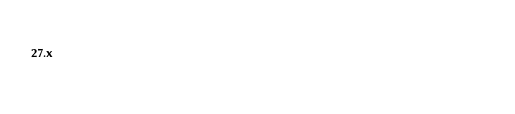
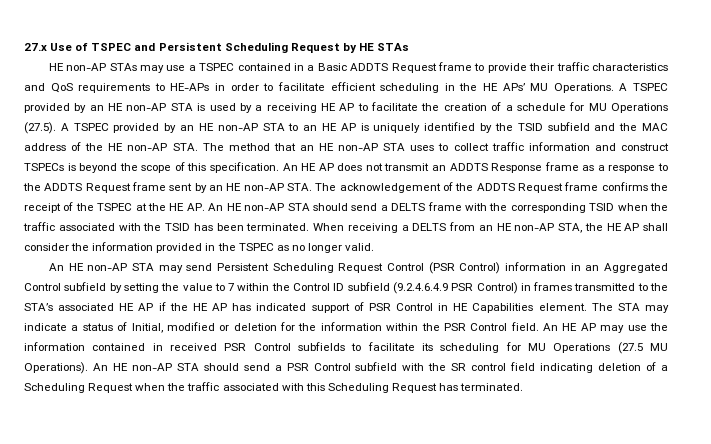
- 27.x
+ 27.x Use of TSPEC and Persistent Scheduling Request by HE STAs
+ HE non-AP STAs may use a TSPEC contained in a Basic ADDTS Request frame to provide their traffic characteristics and QoS requirements to HE-APs in order to facilitate efficient scheduling in the HE APs’ MU Operations. A TSPEC provided by an HE non-AP STA is used by a receiving HE AP to facilitate the creation of a schedule for MU Operations (27.5). A TSPEC provided by an HE non-AP STA to an HE AP is uniquely identified by the TSID subfield and the MAC address of the HE non-AP STA. The method that an HE non-AP STA uses to collect traffic information and construct TSPECs is beyond the scope of this specification. An HE AP does not transmit an ADDTS Response frame as a response to the ADDTS Request frame sent by an HE non-AP STA. The acknowledgement of the ADDTS Request frame confirms the receipt of the TSPEC at the HE AP. An HE non-AP STA should send a DELTS frame with the corresponding TSID when the traffic associated with the TSID has been terminated. When receiving a DELTS from an HE non-AP STA, the HE AP shall consider the information provided in the TSPEC as no longer valid.
+ An HE non-AP STA may send Persistent Scheduling Request Control (PSR Control) information in an Aggregated Control subfield by setting the value to 7 within the Control ID subfield (9.2.4.6.4.9 PSR Control) in frames transmitted to the STA’s associated HE AP if the HE AP has indicated support of PSR Control in HE Capabilities element. The STA may indicate a status of Initial, modified or deletion for the information within the PSR Control field. An HE AP may use the information contained in received PSR Control subfields to facilitate its scheduling for MU Operations (27.5 MU Operations). An HE non-AP STA should send a PSR Control subfield with the SR control field indicating deletion of a Scheduling Request when the traffic associated with this Scheduling Request has terminated.

